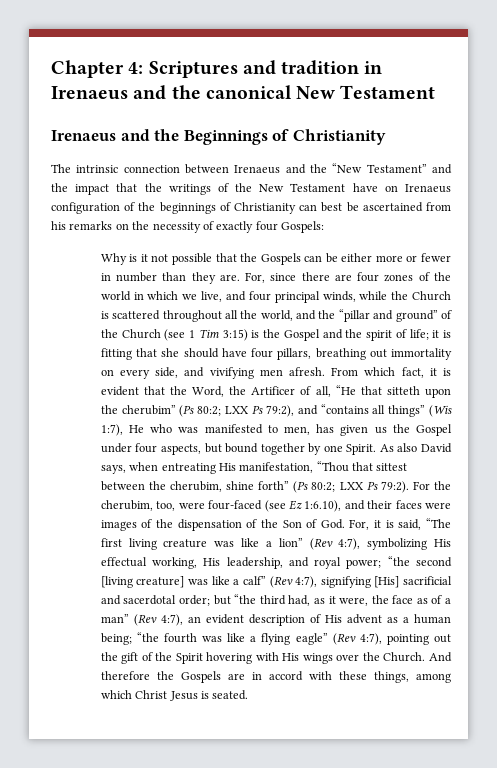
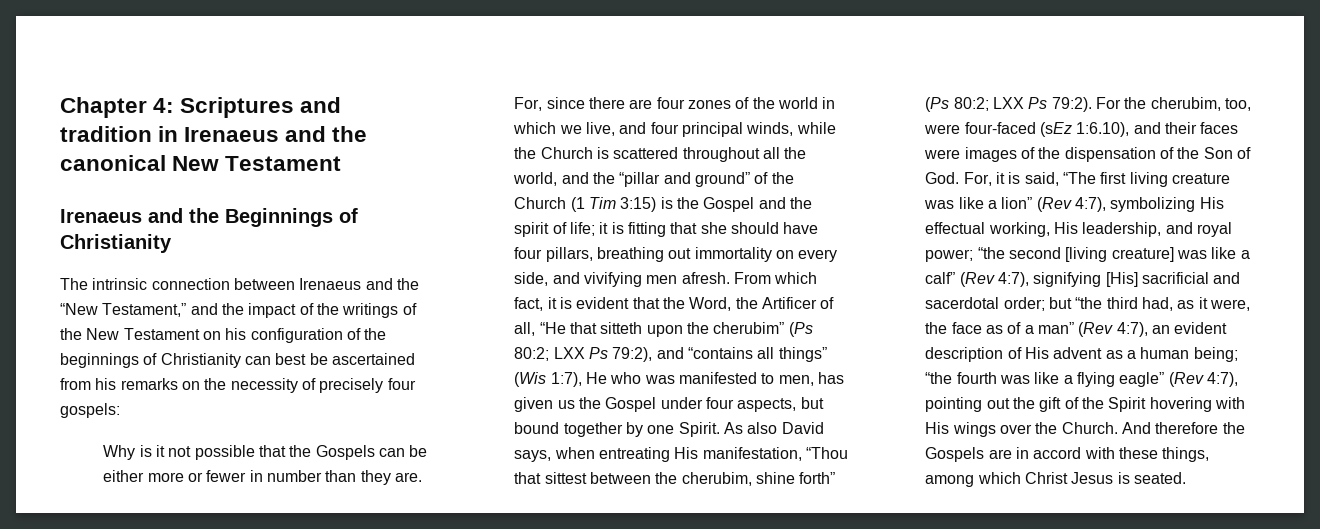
- The intrinsic connection between Irenaeus and the “New Testament” and the impact that the writings of the New Testament have on Irenaeus configuration of the beginnings of Christianity can best be ascertained from his remarks on the necessity of exactly four Gospels:
+ The intrinsic connection between Irenaeus and the “New Testament,” and the impact of the writings of the New Testament on his configuration of the beginnings of Christianity can best be ascertained from his remarks on the necessity of precisely four gospels:
- For, since there are four zones of the world in which we live, and four principal winds, while the Church is scattered throughout all the world, and the “pillar and ground” of the Church (see 1 Tim 3:15) is the Gospel and the spirit of life;
+ For, since there are four zones of the world in which we live, and four principal winds, while the Church is scattered throughout all the world, and the “pillar and ground” of the Church (1 Tim 3:15) is the Gospel and the spirit of life;
- For the cherubim, too, were four-faced (see Ez 1:6.10), and their faces were images of the dispensation of the Son of God. For, it is said, “The first living creature was like a lion” (Rev 4:7), symbolizing His effectual working, His leadership, and royal power;
+ For the cherubim, too, were four-faced (sEz 1:6.10), and their faces were images of the dispensation of the Son of God. For, it is said, “The first living creature was like a lion” (Rev 4:7), symbolizing His effectual working, His leadership, and royal power;

